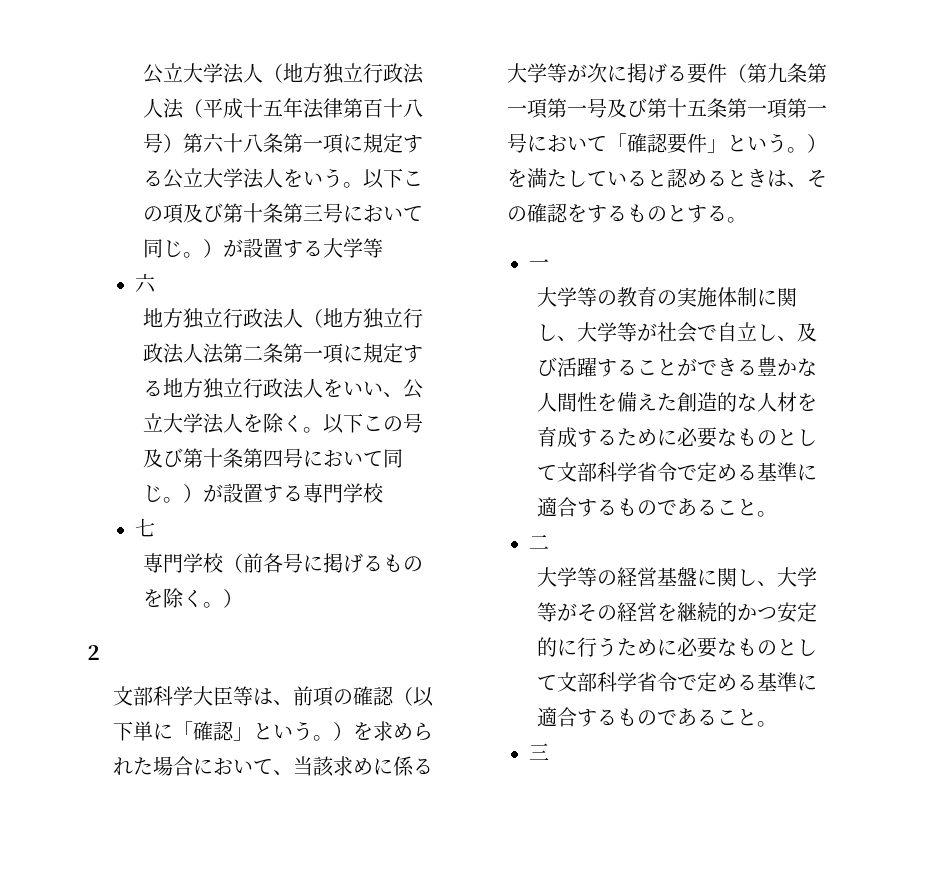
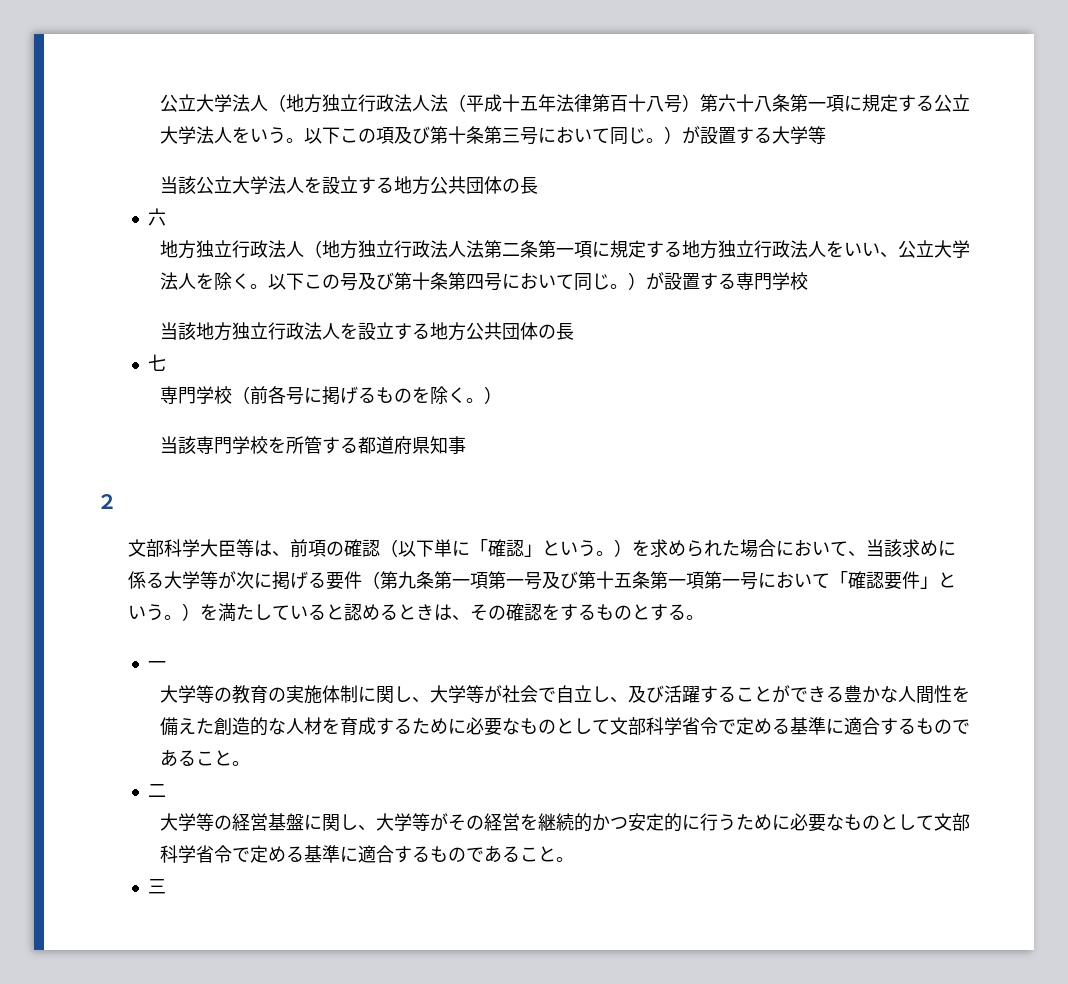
+ 当該公立大学法人を設立する地方公共団体の長
+ 当該地方独立行政法人を設立する地方公共団体の長
+ 当該専門学校を所管する都道府県知事

